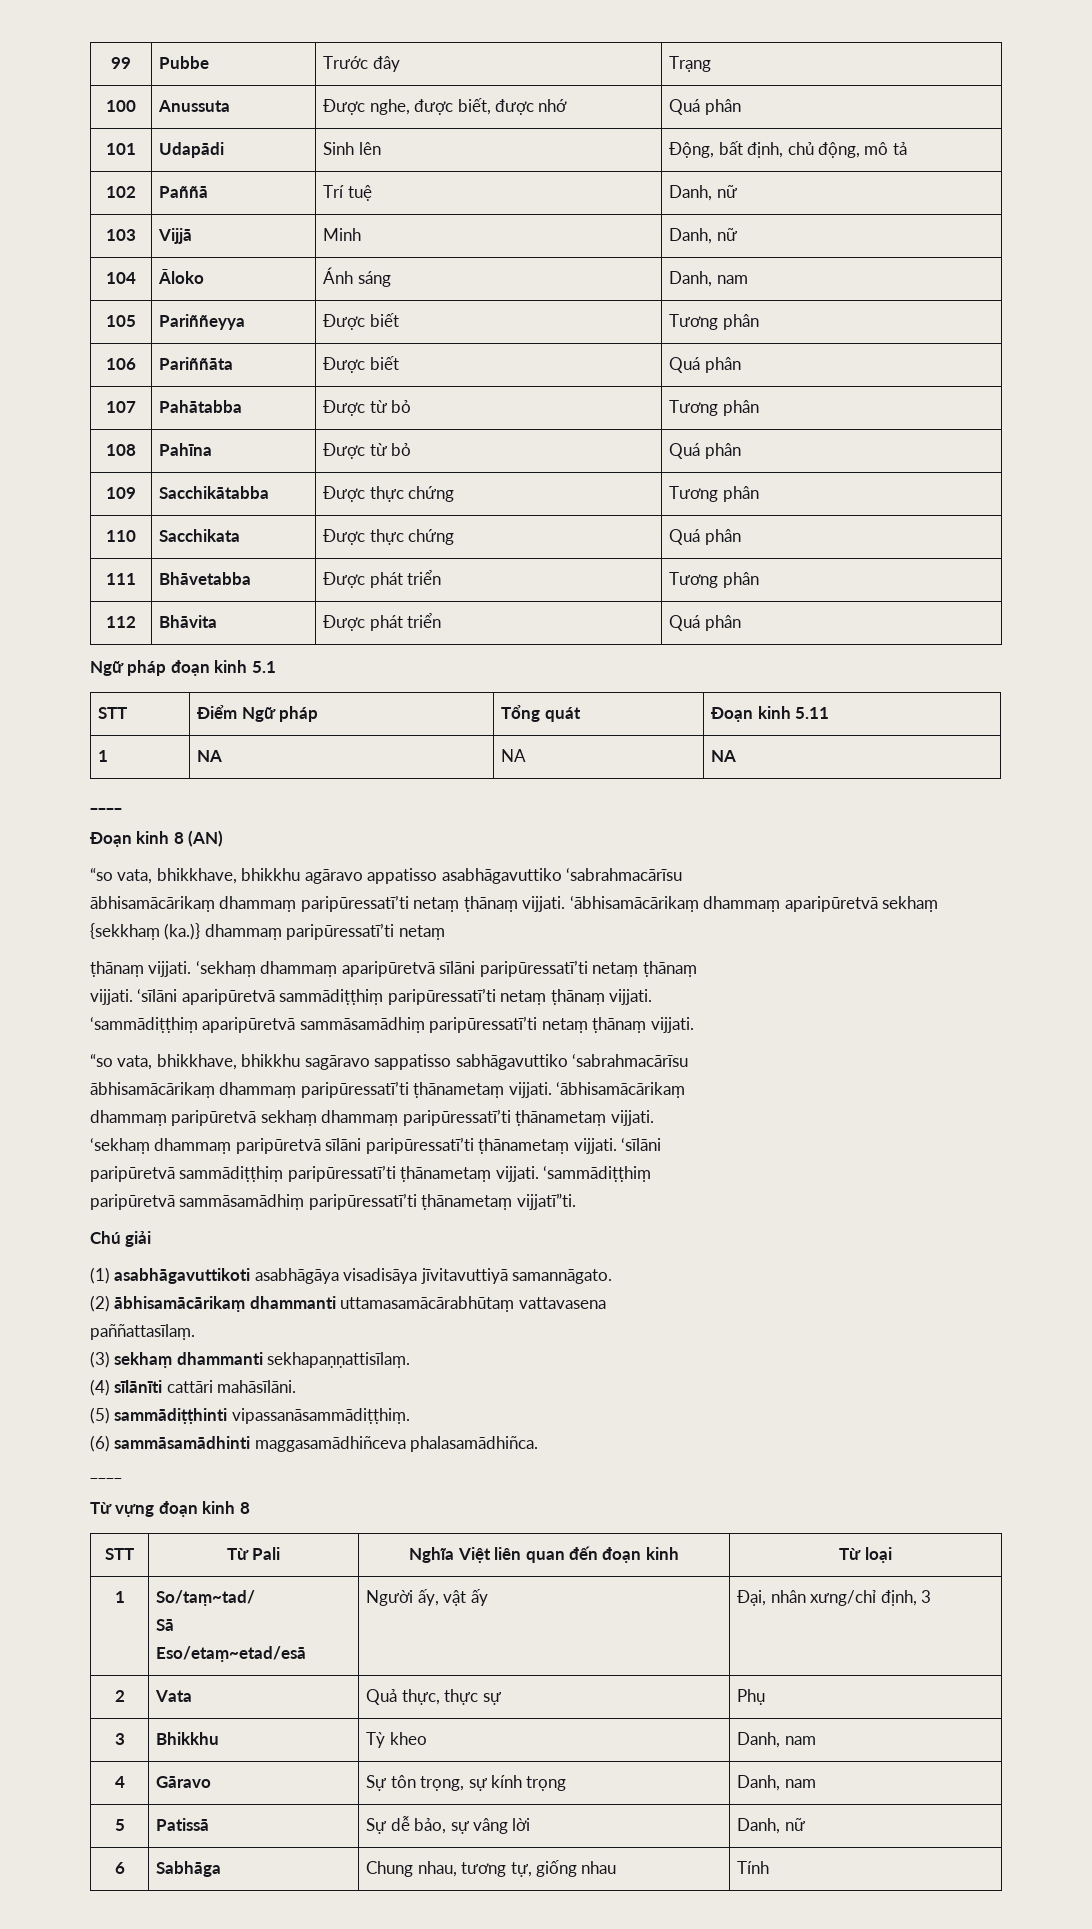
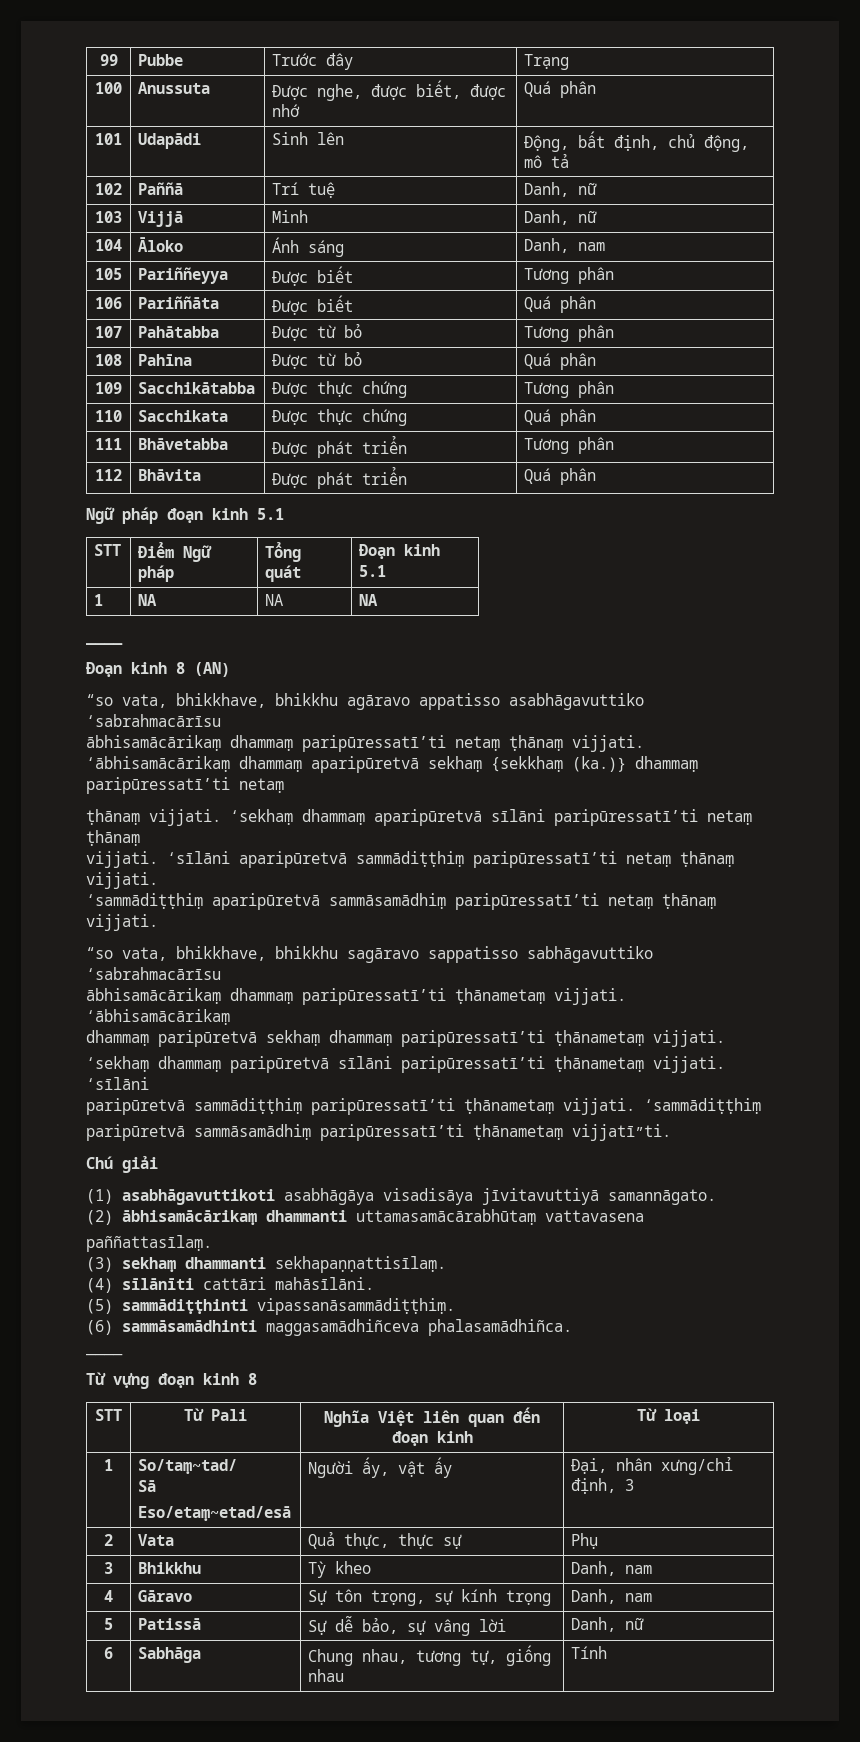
- STT | Điểm Ngữ pháp | Tổng quát | Đoạn kinh 5.11
+ STT | Điểm Ngữ pháp | Tổng quát | Đoạn kinh 5.1

